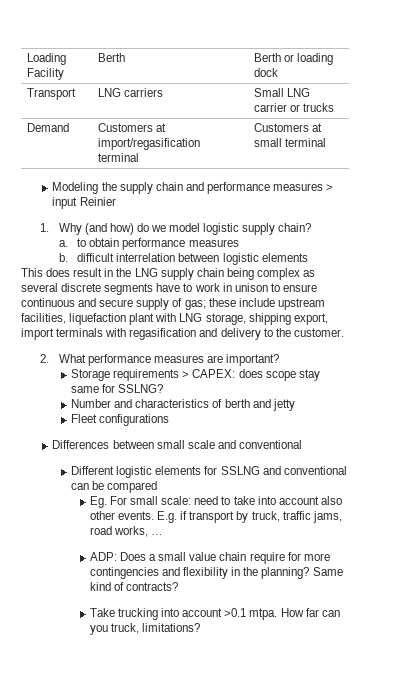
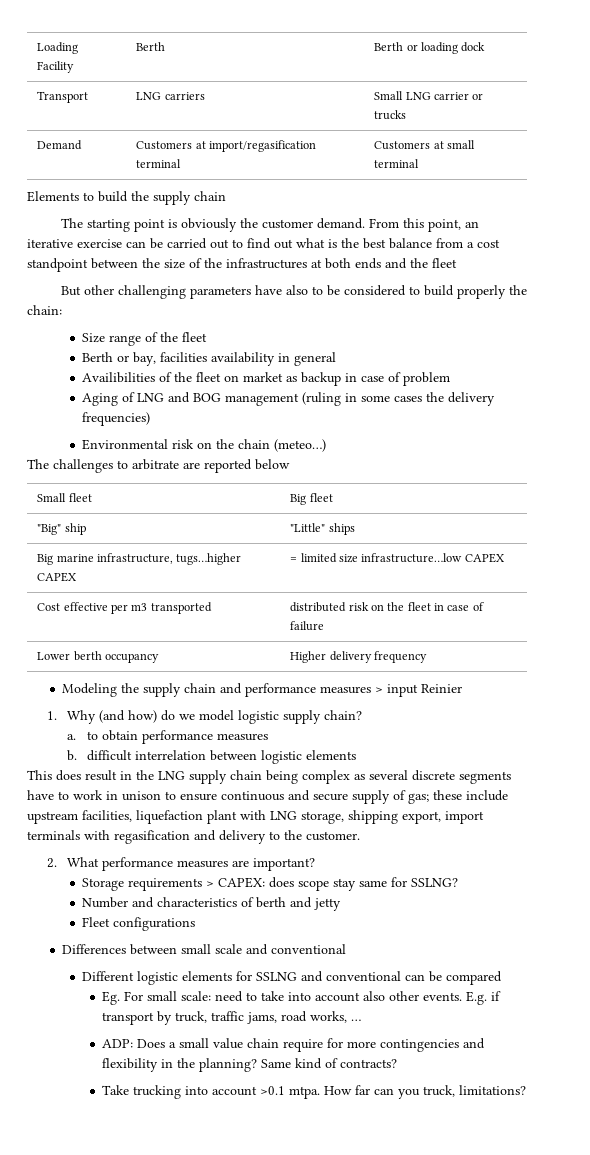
+ Elements to build the supply chain
+ The starting point is obviously the customer demand. From this point, an iterative exercise can be carried out to find out what is the best balance from a cost standpoint between the size of the infrastructures at both ends and the fleet
+ But other challenging parameters have also to be considered to build properly the chain:
+ Size range of the fleet
+ Berth or bay, facilities availability in general
+ Availibilities of the fleet on market as backup in case of problem
+ Aging of LNG and BOG management (ruling in some cases the delivery frequencies)
+ Environmental risk on the chain (meteo…)
+ The challenges to arbitrate are reported below
+ Small fleet | Big fleet
+ "Big" ship | "Little" ships
+ Big marine infrastructure, tugs…higher CAPEX | = limited size infrastructure…low CAPEX
+ Cost effective per m3 transported | distributed risk on the fleet in case of failure
+ Lower berth occupancy | Higher delivery frequency

